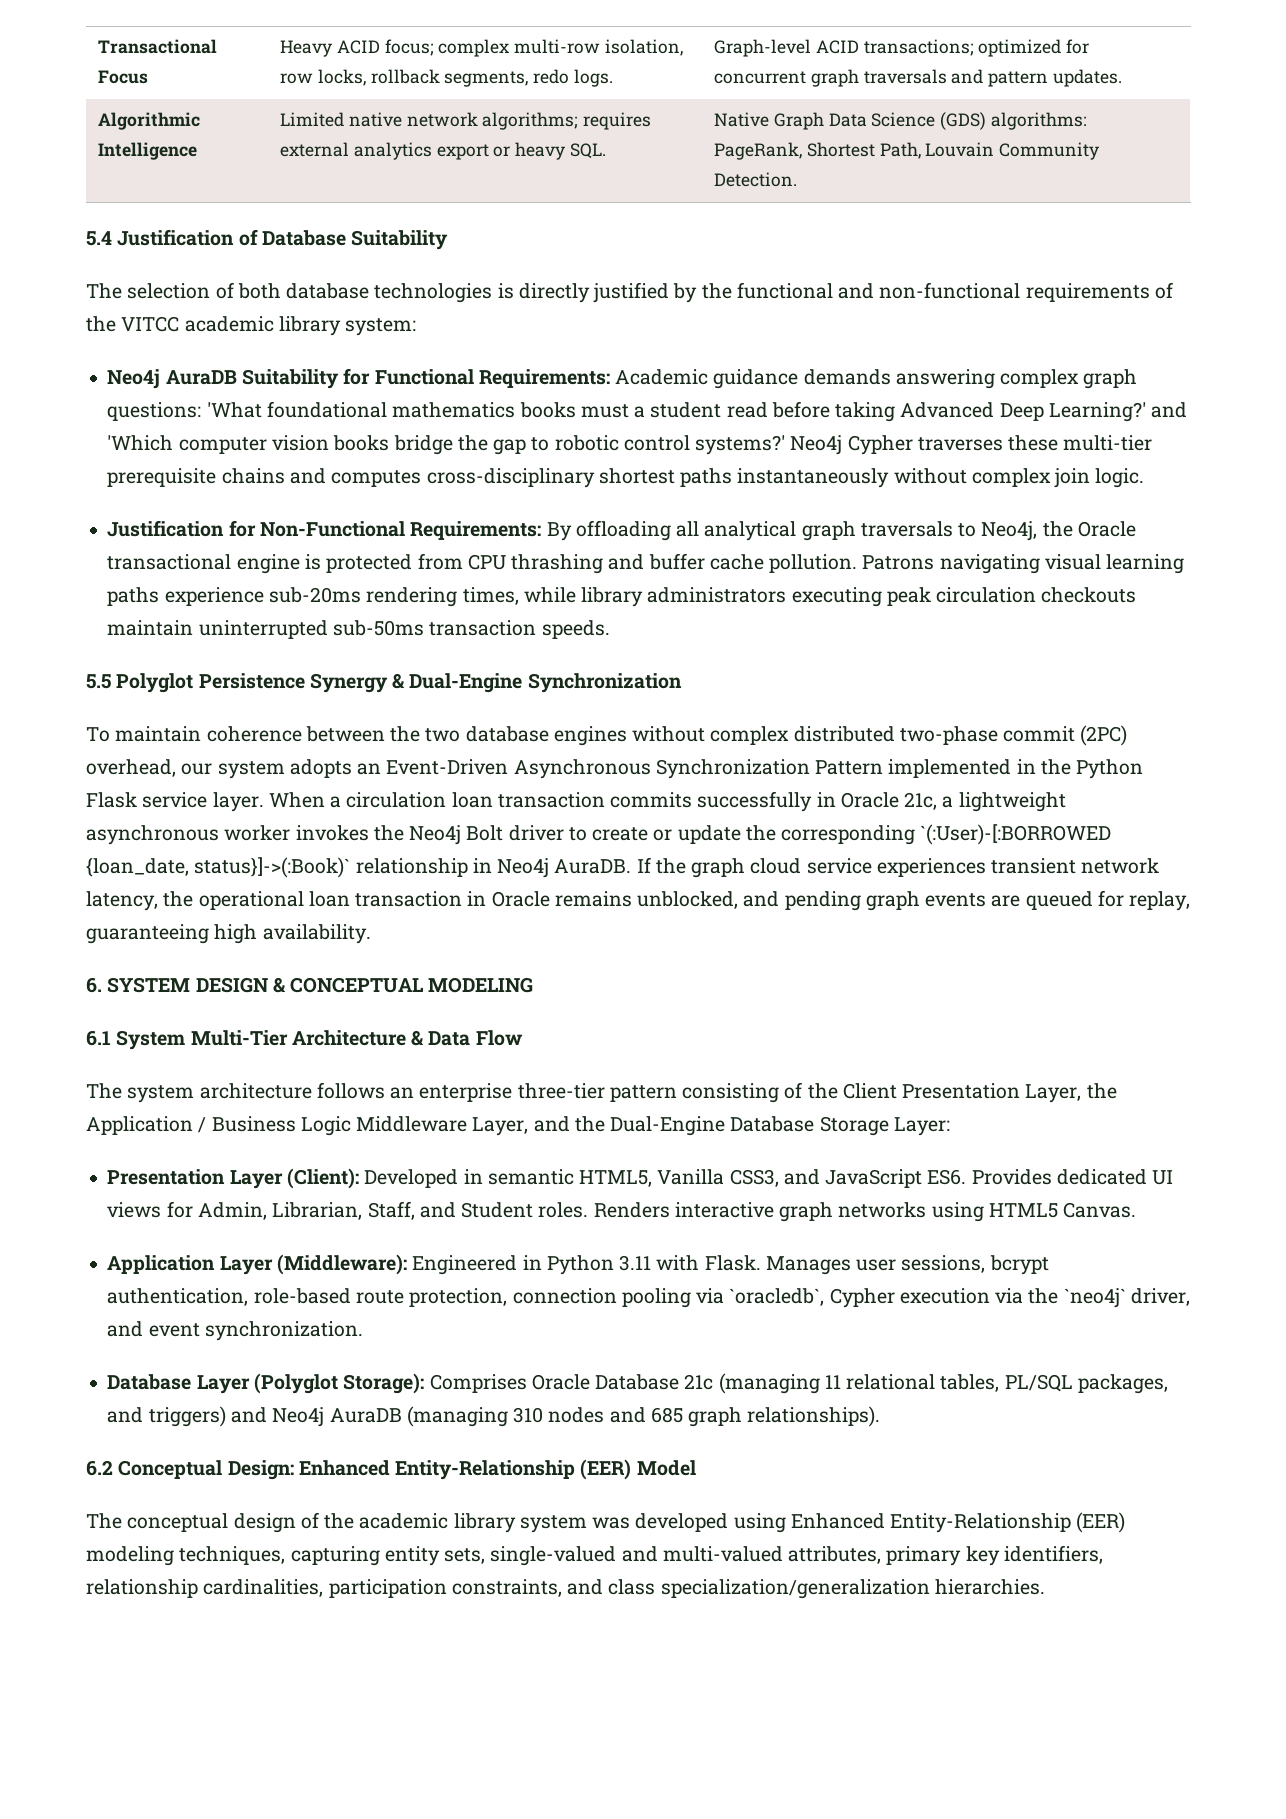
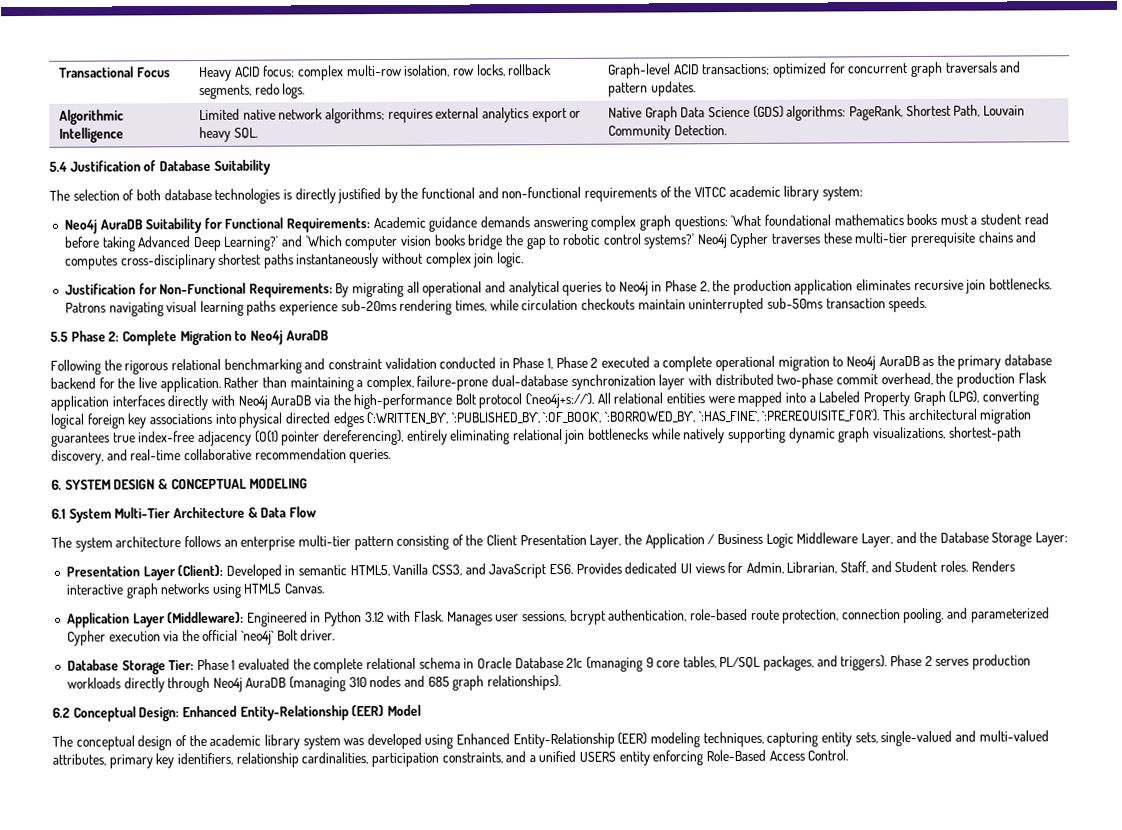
- Justification for Non-Functional Requirements: By offloading all analytical graph traversals to Neo4j, the Oracle transactional engine is protected from CPU thrashing and buffer cache pollution.
+ Justification for Non-Functional Requirements: By migrating all operational and analytical queries to Neo4j in Phase 2, the production application eliminates recursive join bottlenecks.
- Patrons navigating visual learning paths experience sub-20ms rendering times, while library administrators executing peak circulation checkouts maintain uninterrupted sub-50ms transaction speeds.
+ Patrons navigating visual learning paths experience sub-20ms rendering times, while circulation checkouts maintain uninterrupted sub-50ms transaction speeds.
- 5.5 Polyglot Persistence Synergy & Dual-Engine Synchronization
- To maintain coherence between the two database engines without complex distributed two-phase commit (2PC) overhead, our system adopts an Event-Driven Asynchronous Synchronization Pattern implemented in the Python Flask service layer. When a circulation loan transaction commits successfully in Oracle 21c, a lightweight asynchronous worker invokes the Neo4j Bolt driver to create or update the corresponding `(:User)-[:BORROWED {loan_date, status}]->(:Book)` relationship in Neo4j AuraDB. If the graph cloud service experiences transient network latency, the operational loan transaction in Oracle remains unblocked, and pending graph events are queued for replay, guaranteeing high availability.
+ 5.5 Phase 2: Complete Migration to Neo4j AuraDB
+ Following the rigorous relational benchmarking and constraint validation conducted in Phase 1, Phase 2 executed a complete operational migration to Neo4j AuraDB as the primary database backend for the live application. Rather than maintaining a complex, failure-prone dual-database synchronization layer with distributed two-phase commit overhead, the production Flask application interfaces directly with Neo4j AuraDB via the high-performance Bolt protocol (`neo4j+s://`). All relational entities were mapped into a Labeled Property Graph (LPG), converting logical foreign key associations into physical directed edges (`:WRITTEN_BY`, `:PUBLISHED_BY`, `:OF_BOOK`, `:BORROWED_BY`, `:HAS_FINE`, `:PREREQUISITE_FOR`). This architectural migration guarantees true index-free adjacency (O(1) pointer dereferencing), entirely eliminating relational join bottlenecks while natively supporting dynamic graph visualizations, shortest-path discovery, and real-time collaborative recommendation queries.
- The system architecture follows an enterprise three-tier pattern consisting of the Client Presentation Layer, the Application / Business Logic Middleware Layer, and the Dual-Engine Database Storage Layer:
+ The system architecture follows an enterprise multi-tier pattern consisting of the Client Presentation Layer, the Application / Business Logic Middleware Layer, and the Database Storage Layer:
- Application Layer (Middleware): Engineered in Python 3.11 with Flask.
+ Application Layer (Middleware): Engineered in Python 3.12 with Flask.
- Manages user sessions, bcrypt authentication, role-based route protection, connection pooling via `oracledb`, Cypher execution via the `neo4j` driver, and event synchronization.
- Database Layer (Polyglot Storage): Comprises Oracle Database 21c (managing 11 relational tables, PL/SQL packages, and triggers) and Neo4j AuraDB (managing 310 nodes and 685 graph relationships).
+ Manages user sessions, bcrypt authentication, role-based route protection, connection pooling, and parameterized Cypher execution via the official `neo4j` Bolt driver.
+ Database Storage Tier: Phase 1 evaluated the complete relational schema in Oracle Database 21c (managing 9 core tables, PL/SQL packages, and triggers). Phase 2 serves production workloads directly through Neo4j AuraDB (managing 310 nodes and 685 graph relationships).
- The conceptual design of the academic library system was developed using Enhanced Entity-Relationship (EER) modeling techniques, capturing entity sets, single-valued and multi-valued attributes, primary key identifiers, relationship cardinalities, participation constraints, and class specialization/generalization hierarchies.
+ The conceptual design of the academic library system was developed using Enhanced Entity-Relationship (EER) modeling techniques, capturing entity sets, single-valued and multi-valued attributes, primary key identifiers, relationship cardinalities, participation constraints, and a unified USERS entity enforcing Role-Based Access Control.

